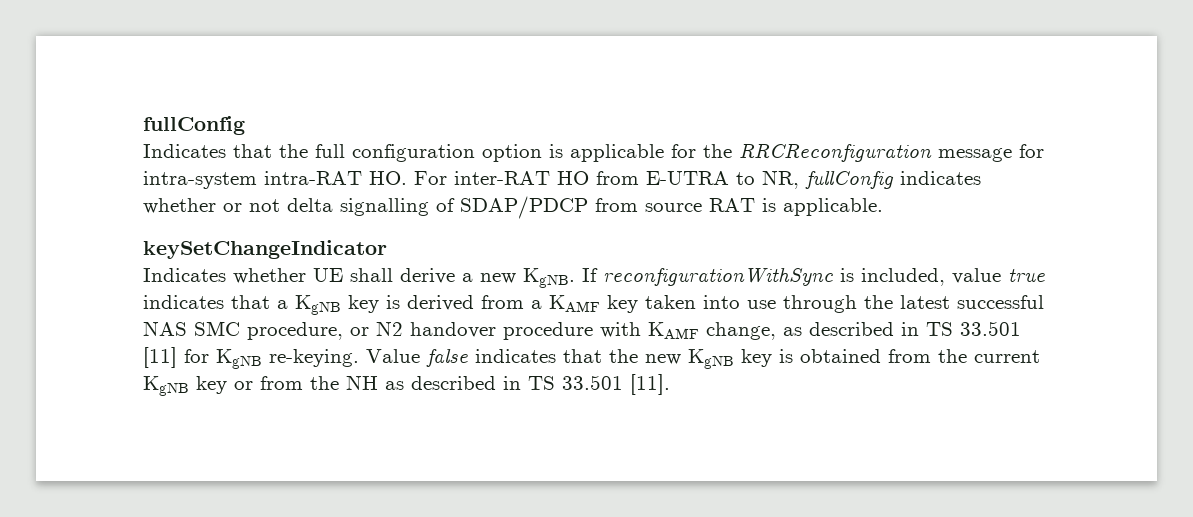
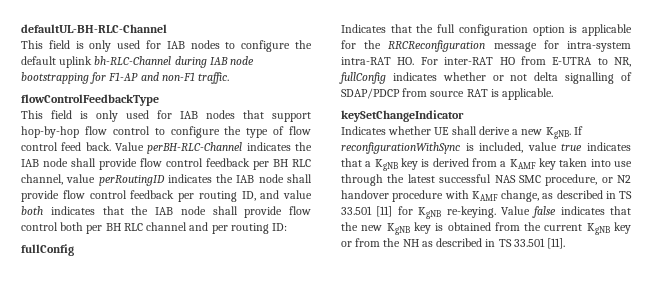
+ defaultUL-BH-RLC-Channel
+ This field is only used for IAB nodes to configure the default uplink bh-RLC-Channel during IAB node bootstrapping for F1-AP and non-F1 traffic.
+ flowControlFeedbackType
+ This field is only used for IAB nodes that support hop-by-hop flow control to configure the type of flow control feed back. Value perBH-RLC-Channel indicates the IAB node shall provide flow control feedback per BH RLC channel, value perRoutingID indicates the IAB node shall provide flow control feedback per routing ID, and value both indicates that the IAB node shall provide flow control both per BH RLC channel and per routing ID:

